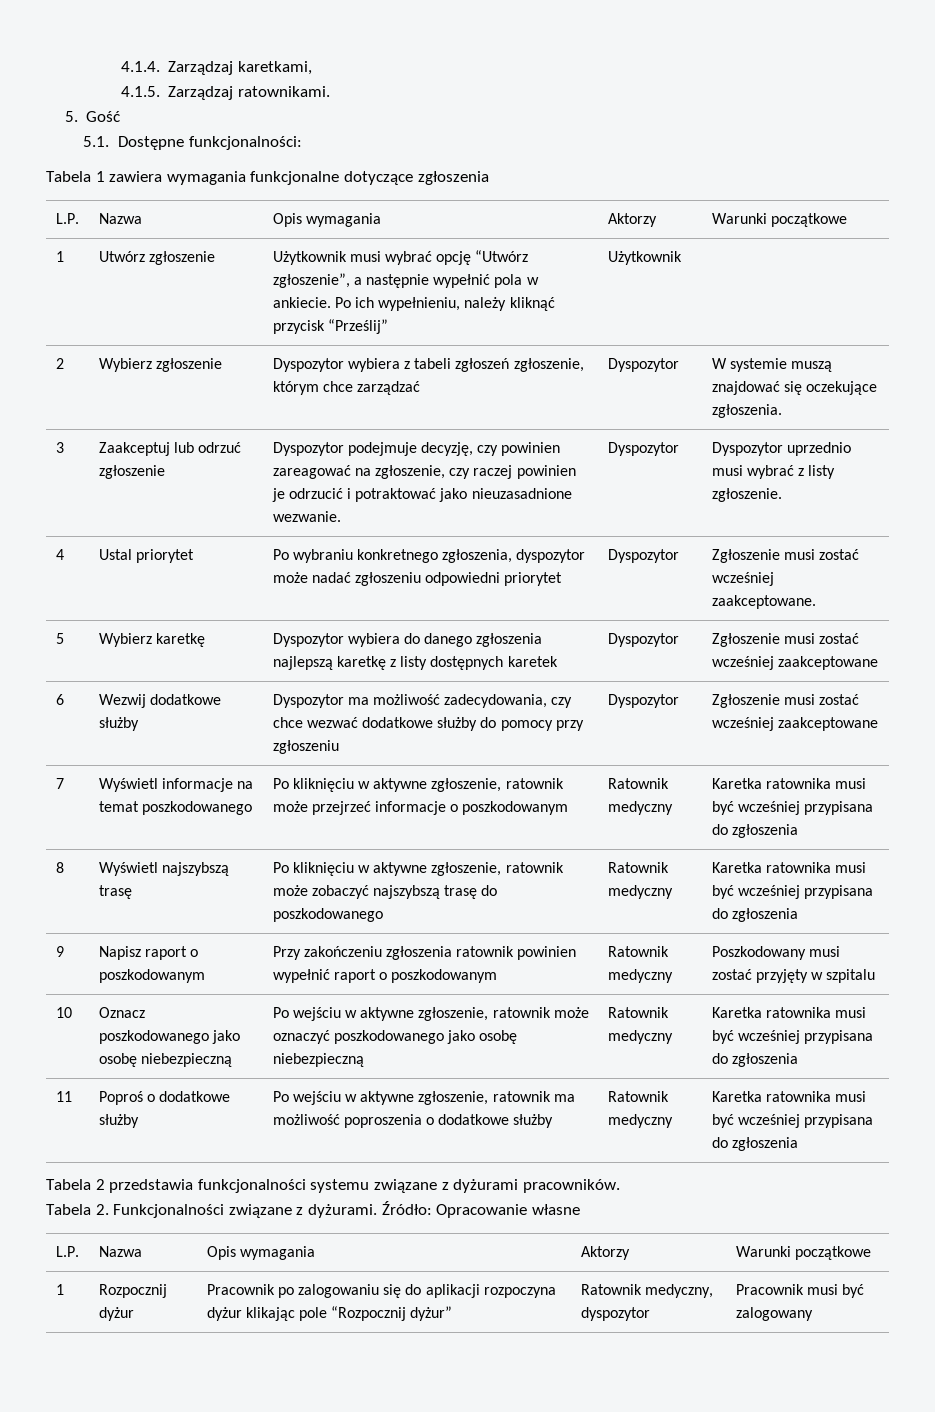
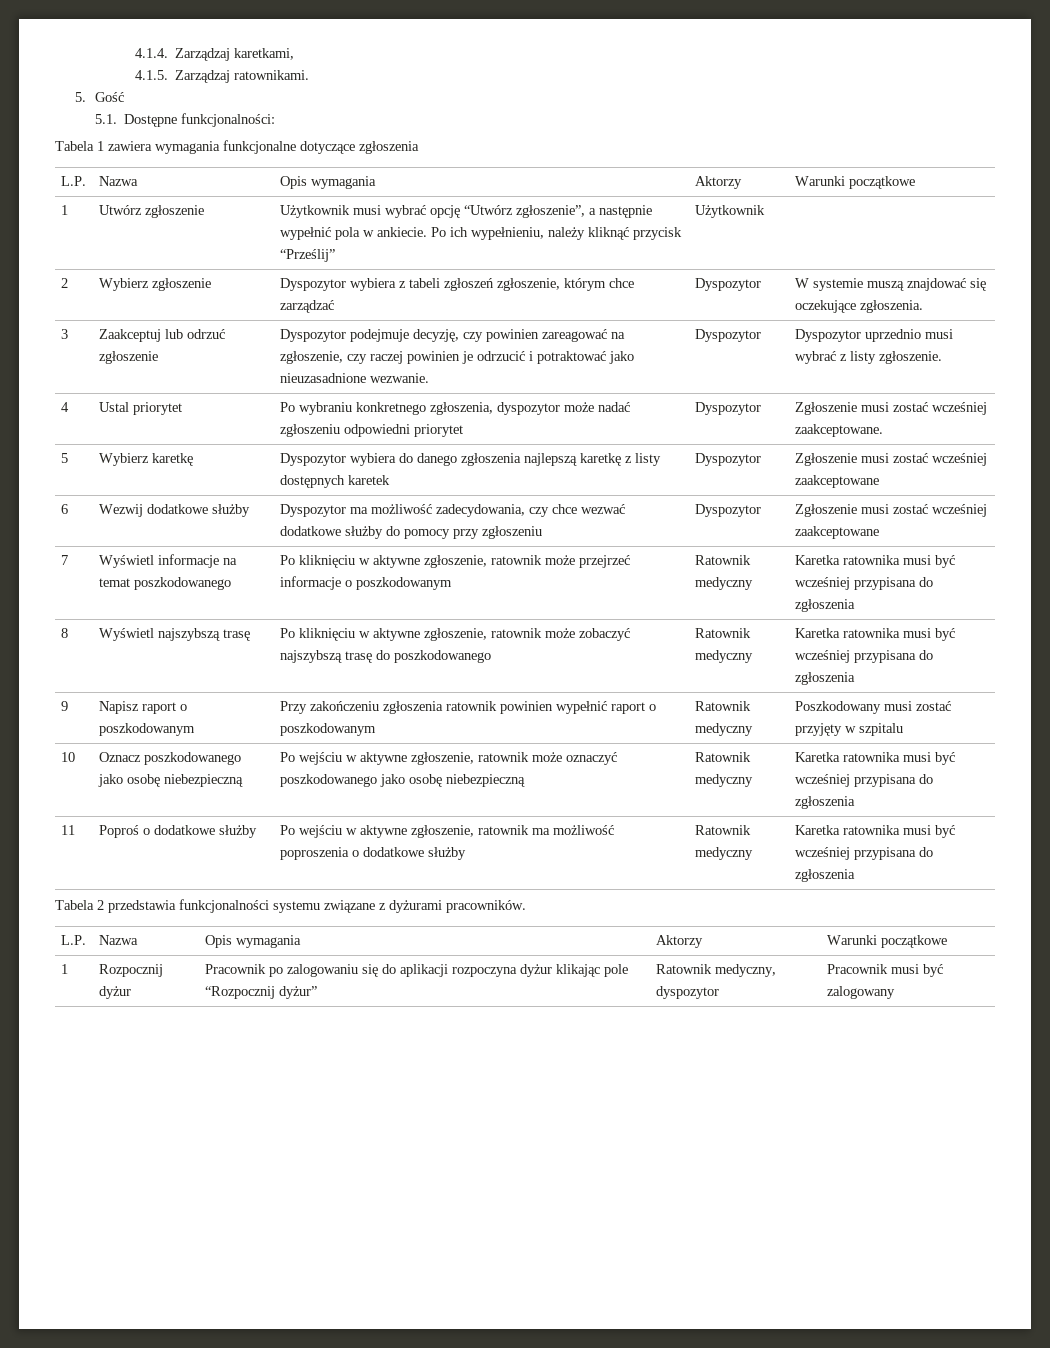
- Tabela 2. Funkcjonalności związane z dyżurami. Źródło: Opracowanie własne

